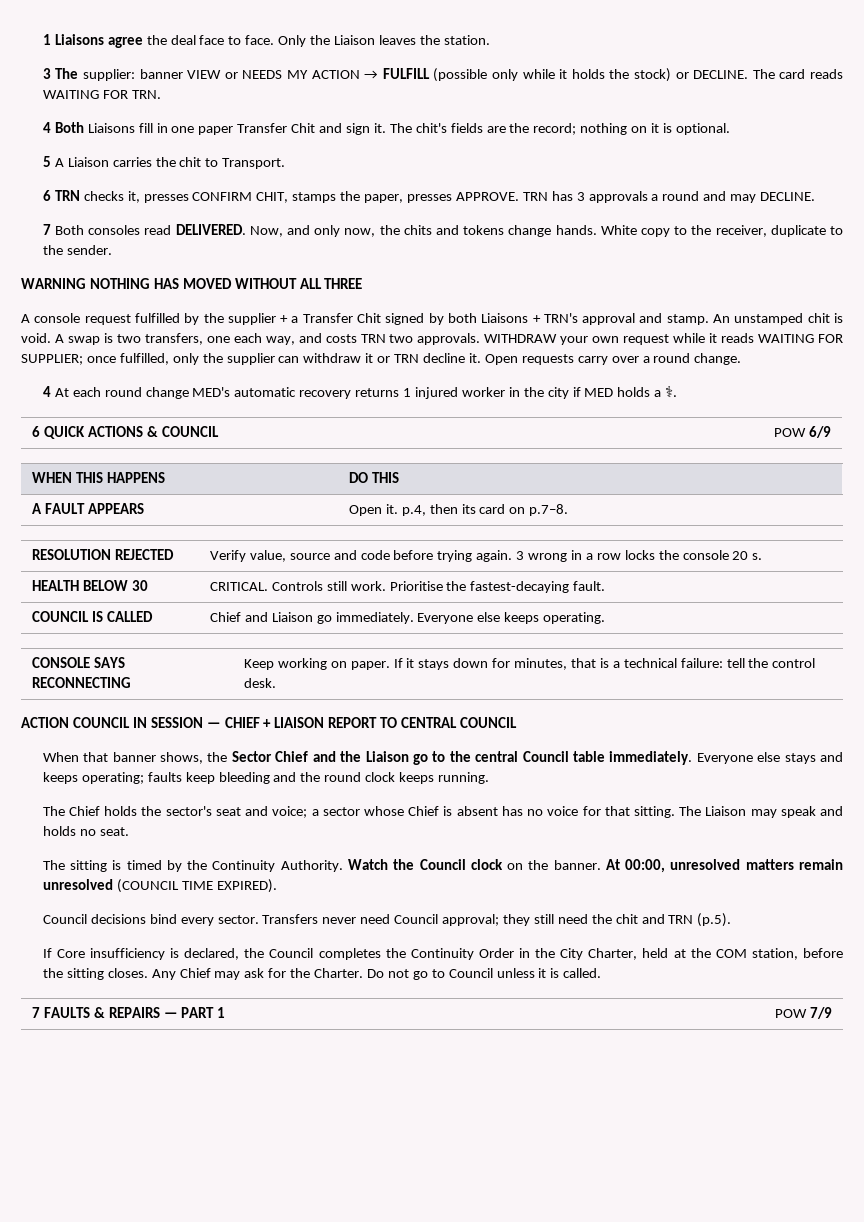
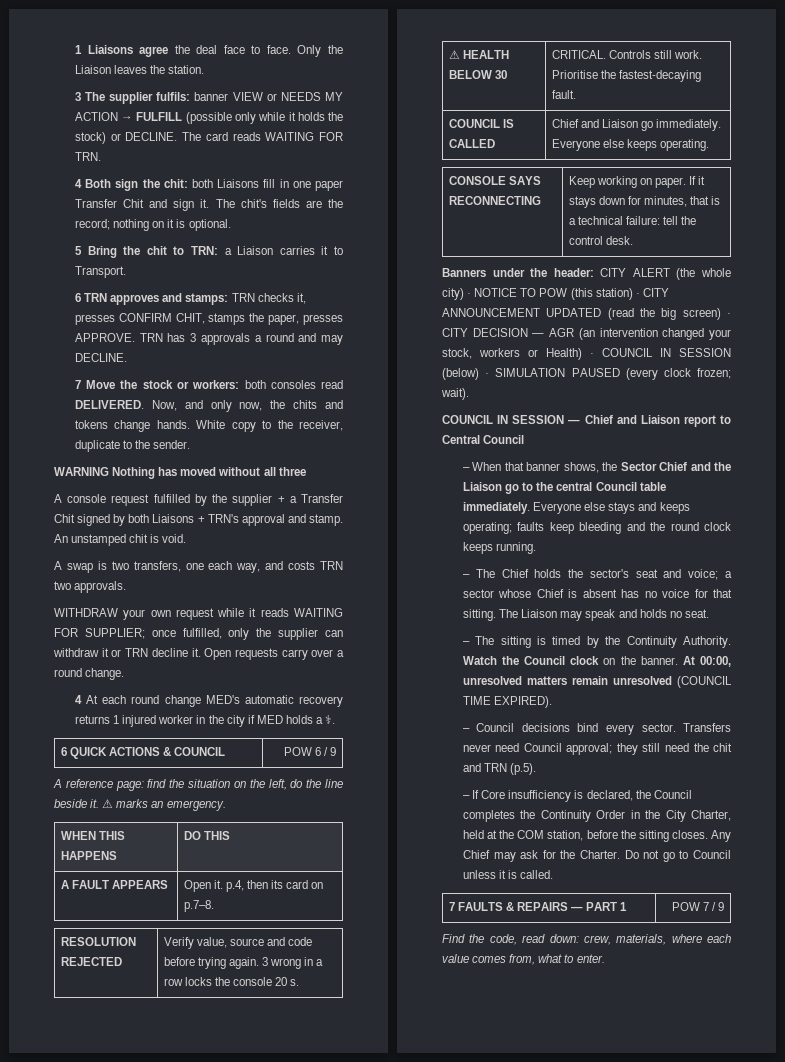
- 3 The supplier: banner VIEW or NEEDS MY ACTION → FULFILL (possible only while it holds the stock) or DECLINE.
+ 3 The supplier fulfils: banner VIEW or NEEDS MY ACTION → FULFILL (possible only while it holds the stock) or DECLINE.
- 4 Both Liaisons fill in one paper Transfer Chit and sign it.
+ 4 Both sign the chit: both Liaisons fill in one paper Transfer Chit and sign it.
- 5 A Liaison carries the chit to Transport.
+ 5 Bring the chit to TRN: a Liaison carries it to Transport.
- 6 TRN checks it, presses CONFIRM CHIT, stamps the paper, presses APPROVE.
+ 6 TRN approves and stamps: TRN checks it, presses CONFIRM CHIT, stamps the paper, presses APPROVE.
- 7 Both consoles read DELIVERED.
+ 7 Move the stock or workers: both consoles read DELIVERED.
- WARNING NOTHING HAS MOVED WITHOUT ALL THREE
+ WARNING Nothing has moved without all three
- An unstamped chit is void. A swap is two transfers, one each way, and costs TRN two approvals. WITHDRAW your own request while it reads WAITING FOR SUPPLIER; once fulfilled, only the supplier can withdraw it or TRN decline it.
+ An unstamped chit is void.
+ A swap is two transfers, one each way, and costs TRN two approvals.
+ WITHDRAW your own request while it reads WAITING FOR SUPPLIER; once fulfilled, only the supplier can withdraw it or TRN decline it.
- 6 QUICK ACTIONS & COUNCIL | POW 6/9
+ 6 QUICK ACTIONS & COUNCIL | POW 6 / 9
+ A reference page: find the situation on the left, do the line beside it. ⚠ marks an emergency.
- HEALTH BELOW 30 | CRITICAL. Controls still work. Prioritise the fastest-decaying fault.
+ ⚠ HEALTH BELOW 30 | CRITICAL. Controls still work. Prioritise the fastest-decaying fault.
- ACTION COUNCIL IN SESSION — CHIEF + LIAISON REPORT TO CENTRAL COUNCIL
- When that banner shows, the Sector Chief and the Liaison go to the central Council table immediately.
+ Banners under the header: CITY ALERT (the whole city) · NOTICE TO POW (this station) · CITY ANNOUNCEMENT UPDATED (read the big screen) · CITY DECISION — AGR (an intervention changed your stock, workers or Health) · COUNCIL IN SESSION (below) · SIMULATION PAUSED (every clock frozen; wait).
+ COUNCIL IN SESSION — Chief and Liaison report to Central Council
+ – When that banner shows, the Sector Chief and the Liaison go to the central Council table immediately.
- The Chief holds the sector's seat and voice; a sector whose Chief is absent has no voice for that sitting.
+ – The Chief holds the sector's seat and voice; a sector whose Chief is absent has no voice for that sitting.
- The sitting is timed by the Continuity Authority.
+ – The sitting is timed by the Continuity Authority.
- Council decisions bind every sector.
+ – Council decisions bind every sector.
- If Core insufficiency is declared, the Council completes the Continuity Order in the City Charter, held at the COM station, before the sitting closes.
+ – If Core insufficiency is declared, the Council completes the Continuity Order in the City Charter, held at the COM station, before the sitting closes.
- 7 FAULTS & REPAIRS — PART 1 | POW 7/9
+ 7 FAULTS & REPAIRS — PART 1 | POW 7 / 9
+ Find the code, read down: crew, materials, where each value comes from, what to enter.

